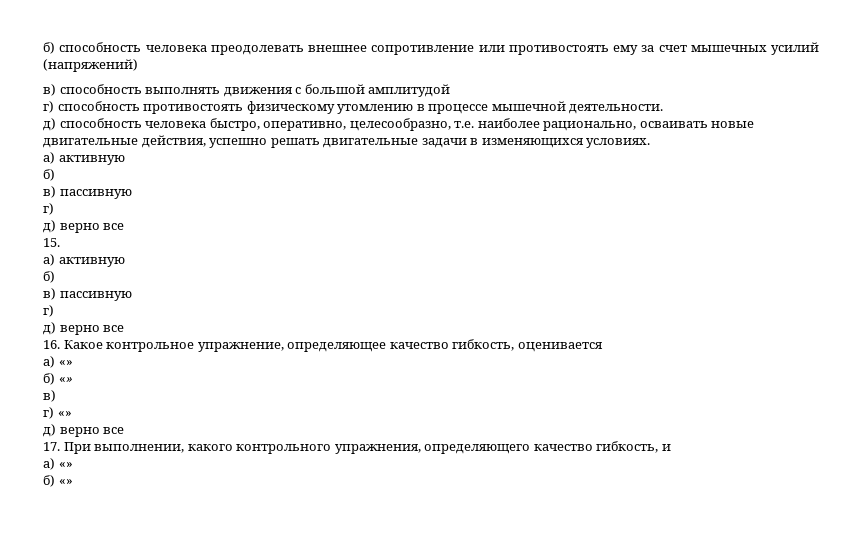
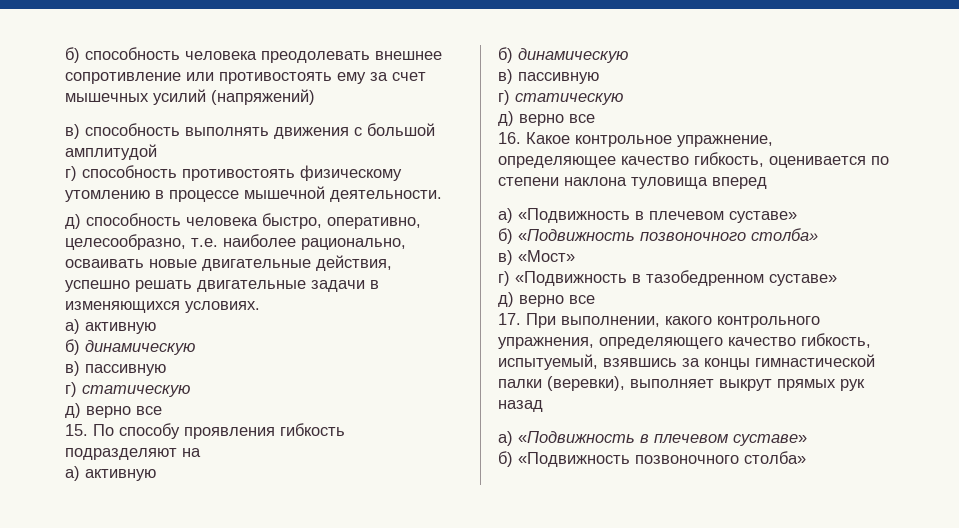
  д) способность человека быстро, оперативно, целесообразно, т.е. наиболее рационально, осваивать новые двигательные действия, успешно решать двигательные задачи в изменяющихся условиях.
  а) активную
- б)
+ б) динамическую
  в) пассивную
- г)
+ г) статическую
- 15.
+ 15. По способу проявления гибкость подразделяют на
  а) активную
- б)
+ б) динамическую
  в) пассивную
- г)
+ г) статическую
- 16. Какое контрольное упражнение, определяющее качество гибкость, оценивается
- а) «»
- б) «»
- в)
- г) «»
+ 16. Какое контрольное упражнение, определяющее качество гибкость, оценивается по степени наклона туловища вперед
+ а) «Подвижность в плечевом суставе»
+ б) «Подвижность позвоночного столба»
+ в) «Мост»
+ г) «Подвижность в тазобедренном суставе»
- 17. При выполнении, какого контрольного упражнения, определяющего качество гибкость, и
- а) «»
- б) «»
+ 17. При выполнении, какого контрольного упражнения, определяющего качество гибкость, испытуемый, взявшись за концы гимнастической палки (веревки), выполняет выкрут прямых рук назад
+ а) «Подвижность в плечевом суставе»
+ б) «Подвижность позвоночного столба»

